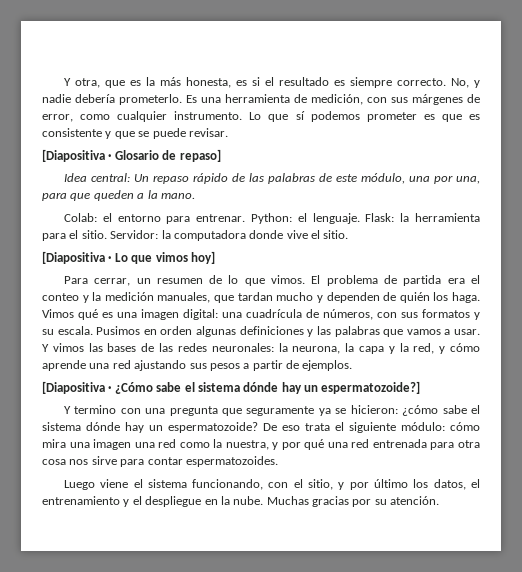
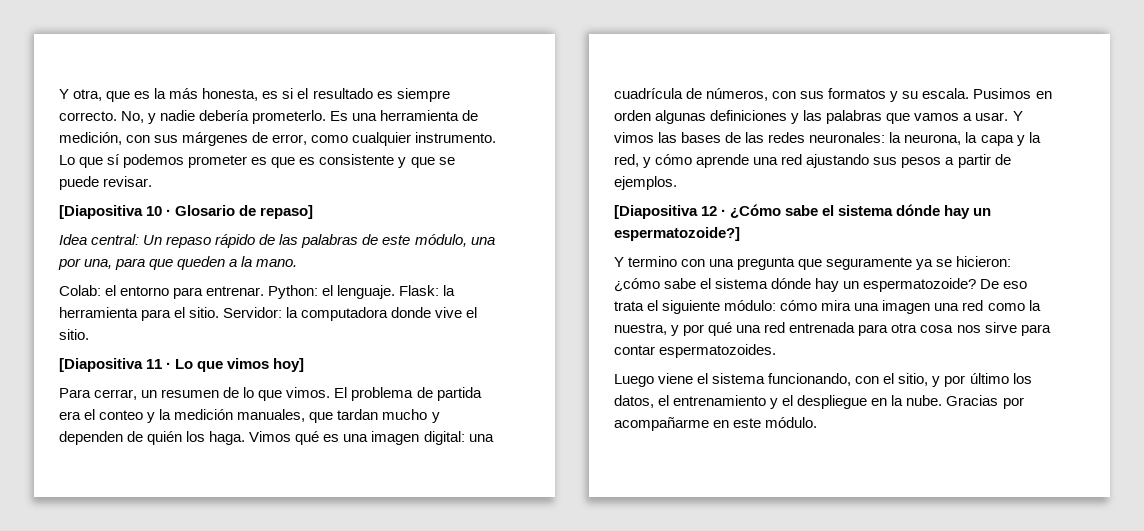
- [Diapositiva · Glosario de repaso]
+ [Diapositiva 10 · Glosario de repaso]
- [Diapositiva · Lo que vimos hoy]
+ [Diapositiva 11 · Lo que vimos hoy]
- [Diapositiva · ¿Cómo sabe el sistema dónde hay un espermatozoide?]
+ [Diapositiva 12 · ¿Cómo sabe el sistema dónde hay un espermatozoide?]
- Muchas gracias por su atención.
+ Gracias por acompañarme en este módulo.

